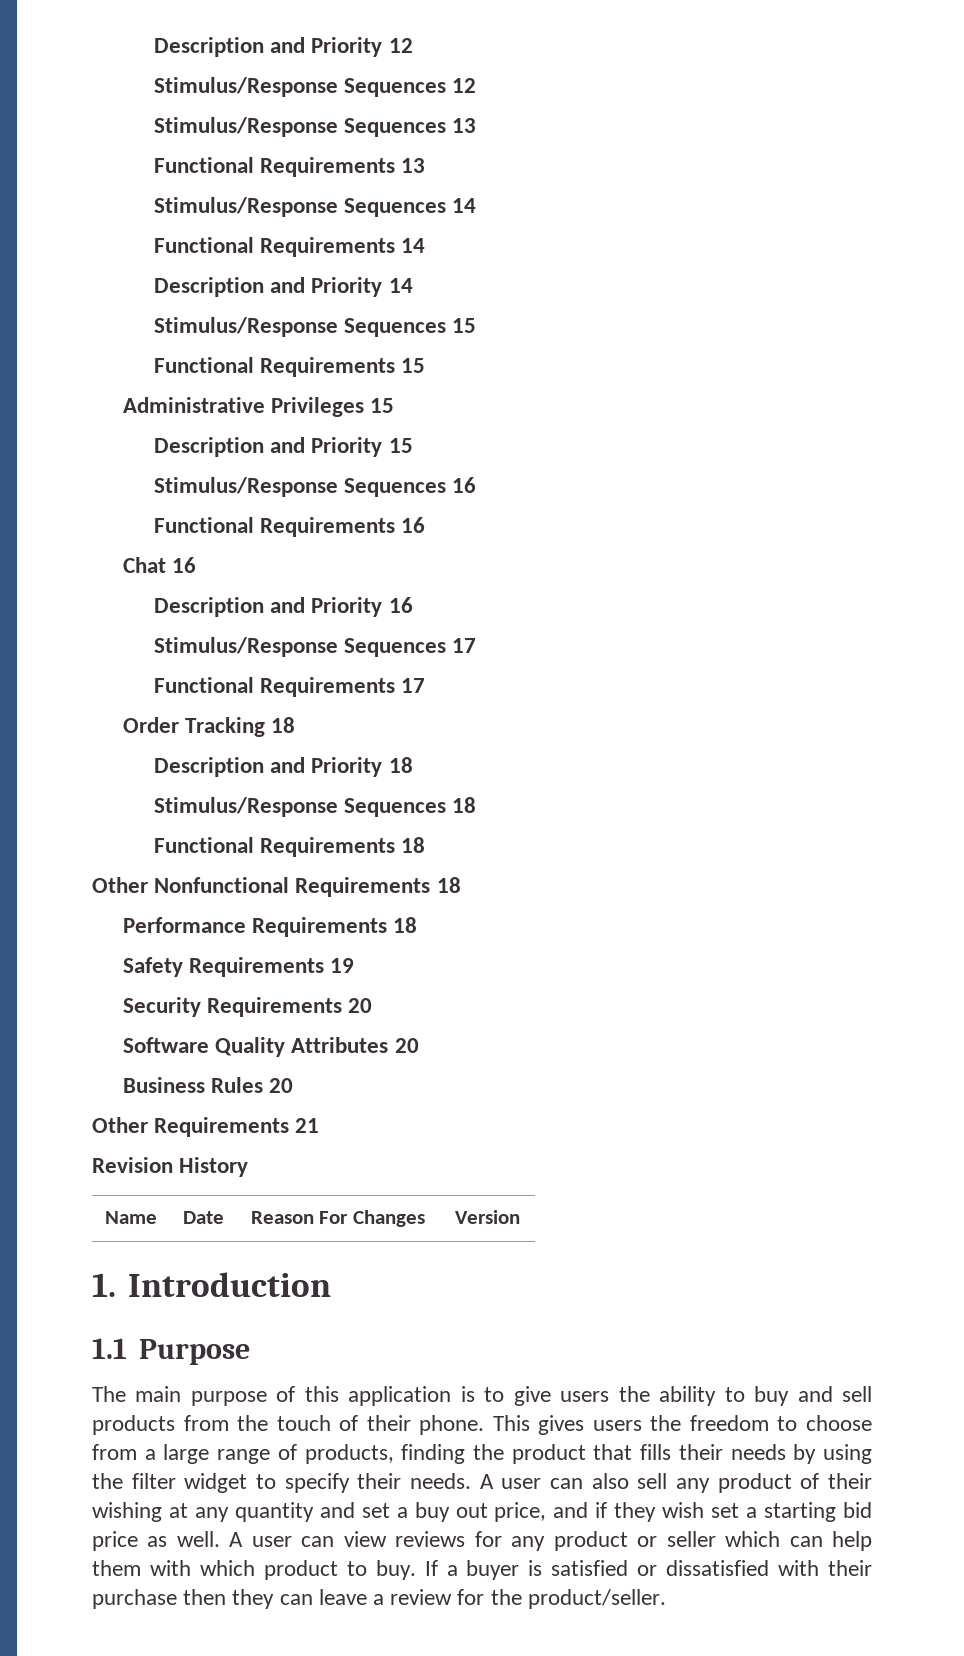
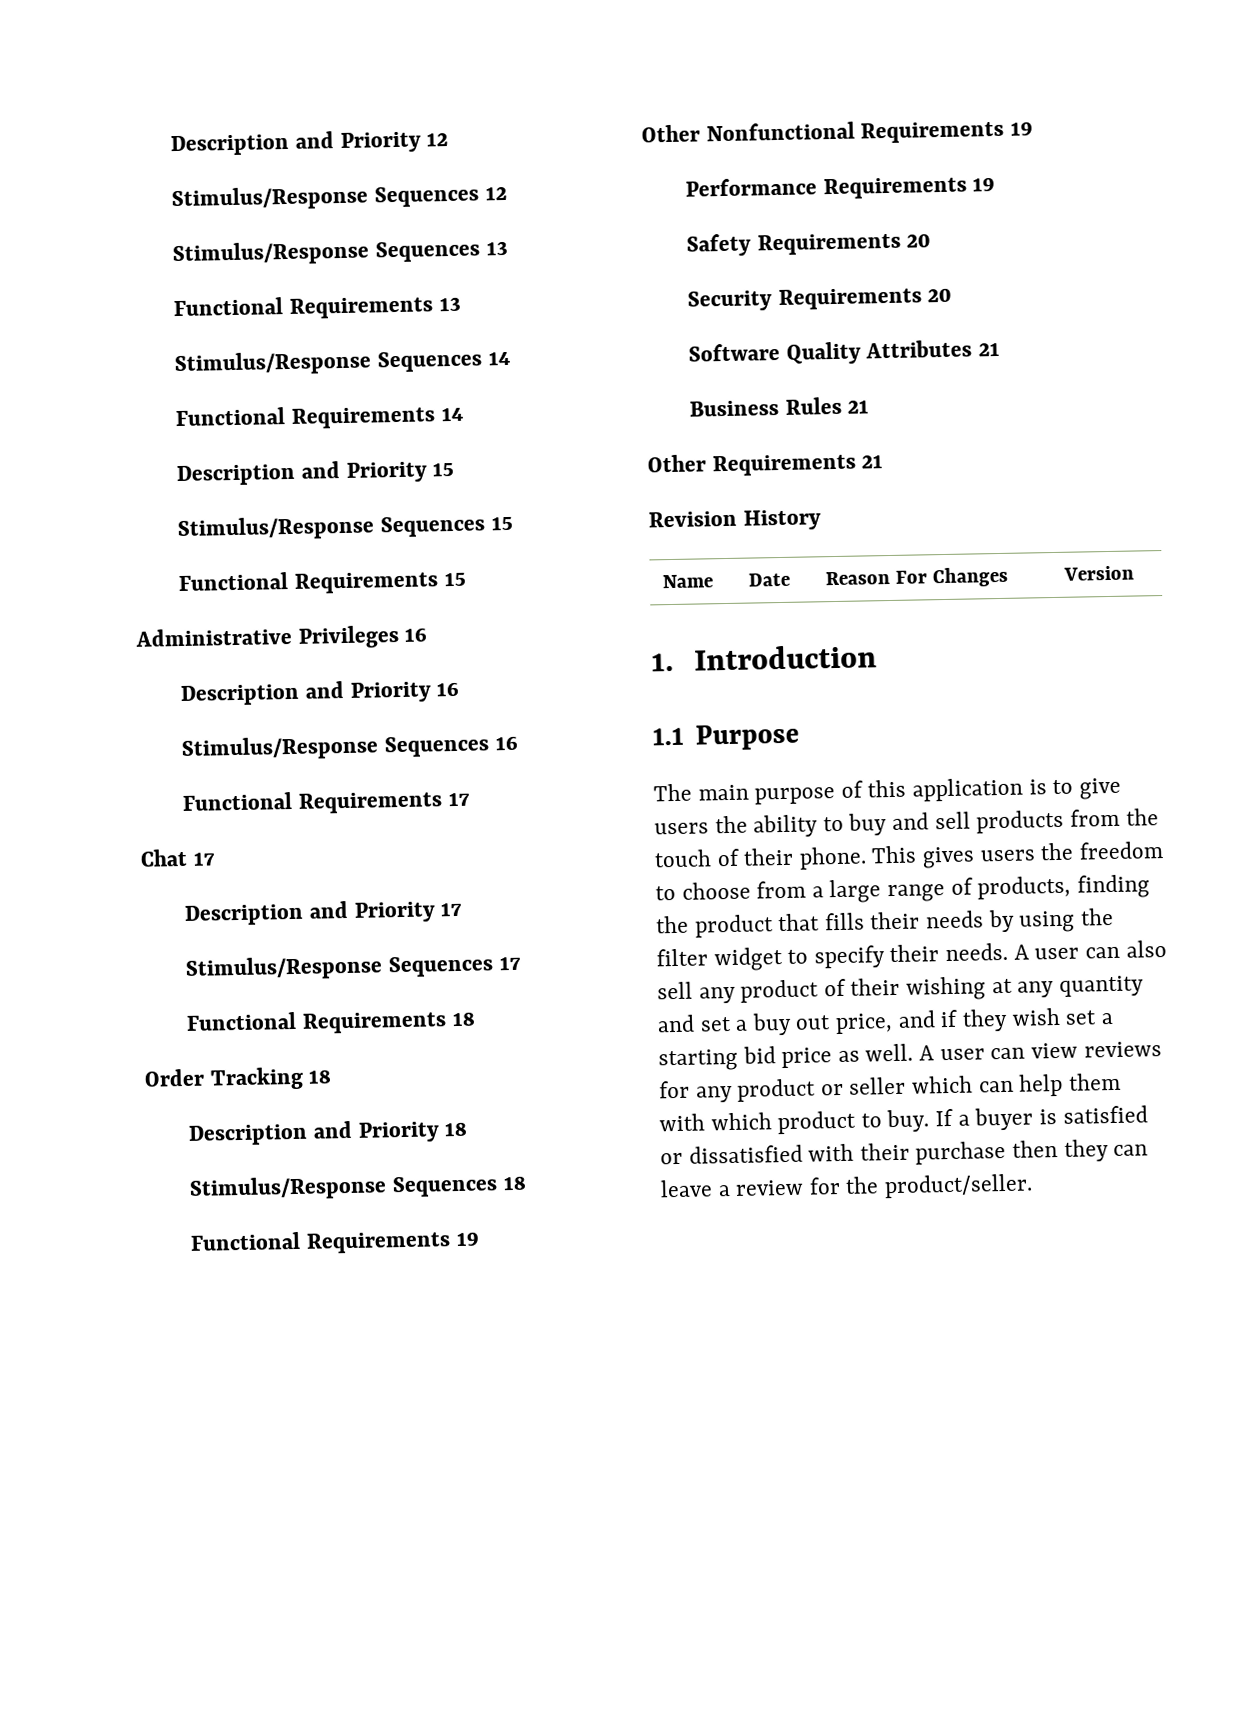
- Description and Priority 14
+ Description and Priority 15
- Administrative Privileges 15
- Description and Priority 15
- Stimulus/Response Sequences 16
- Functional Requirements 16
- Chat 16
+ Administrative Privileges 16
+ Stimulus/Response Sequences 16
+ Functional Requirements 17
+ Chat 17
+ Description and Priority 17
- Functional Requirements 17
+ Functional Requirements 18
- Functional Requirements 18
+ Functional Requirements 19
- Other Nonfunctional Requirements 18
+ Other Nonfunctional Requirements 19
- Performance Requirements 18
+ Performance Requirements 19
- Safety Requirements 19
+ Safety Requirements 20
- Software Quality Attributes 20
+ Software Quality Attributes 21
- Business Rules 20
+ Business Rules 21

